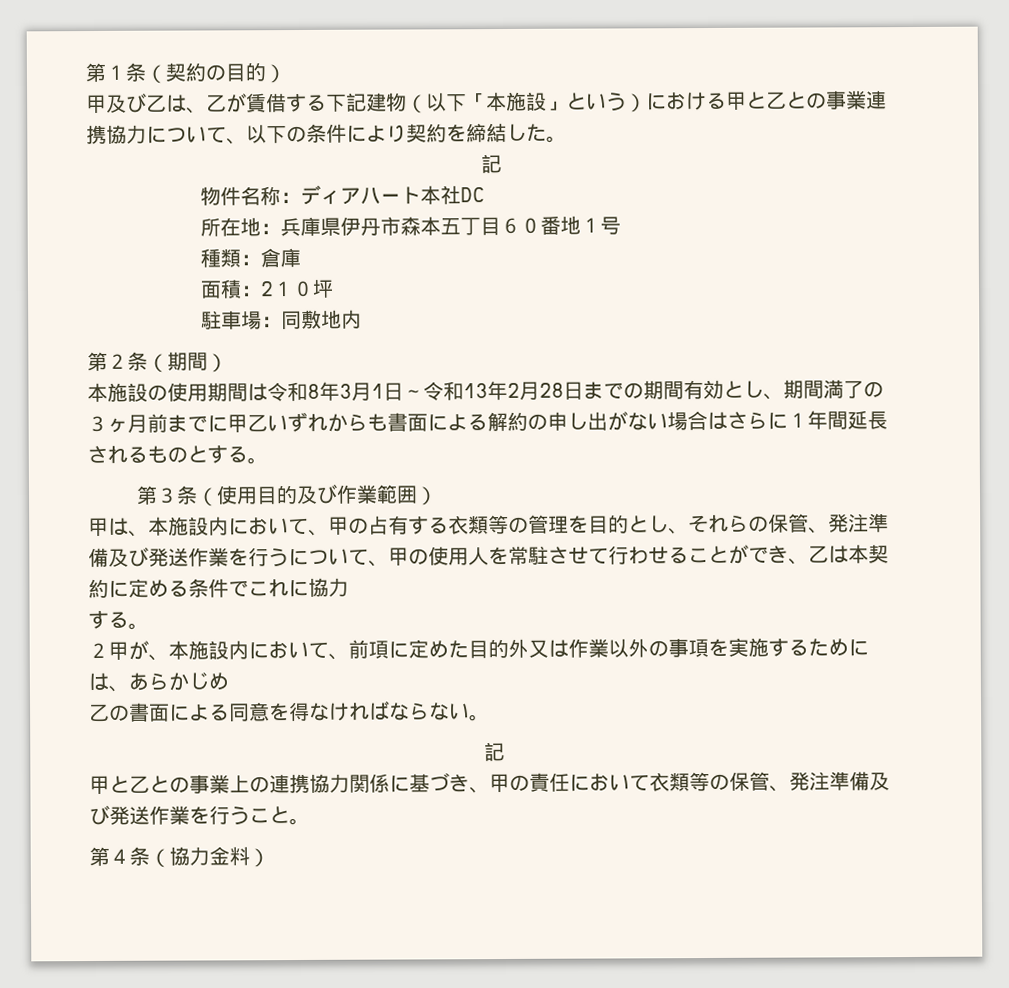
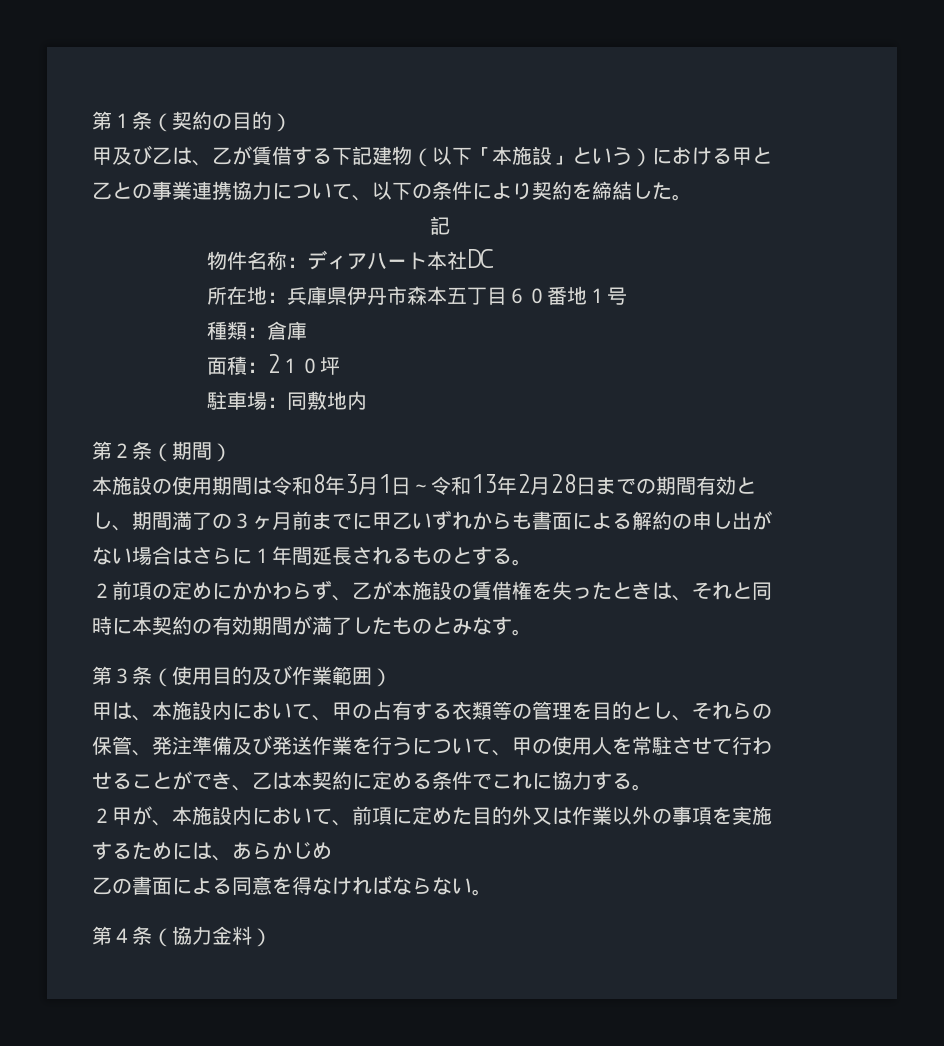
+ ２前項の定めにかかわらず、乙が本施設の賃借権を失ったときは、それと同時に本契約の有効期間が満了したものとみなす。
- 甲は、本施設内において、甲の占有する衣類等の管理を目的とし、それらの保管、発注準備及び発送作業を行うについて、甲の使用人を常駐させて行わせることができ、乙は本契約に定める条件でこれに協力
- する。
+ 甲は、本施設内において、甲の占有する衣類等の管理を目的とし、それらの保管、発注準備及び発送作業を行うについて、甲の使用人を常駐させて行わせることができ、乙は本契約に定める条件でこれに協力する。
  乙の書面による同意を得なければならない。
- 記
- 甲と乙との事業上の連携協力関係に基づき、甲の責任において衣類等の保管、発注準備及び発送作業を行うこと。

